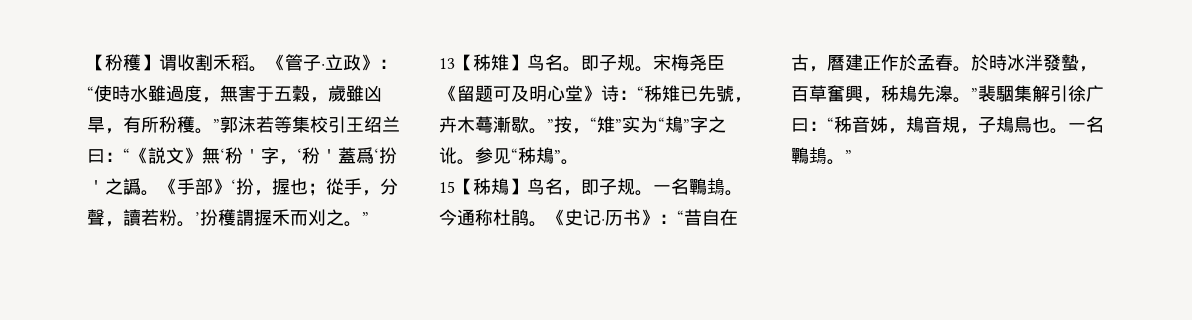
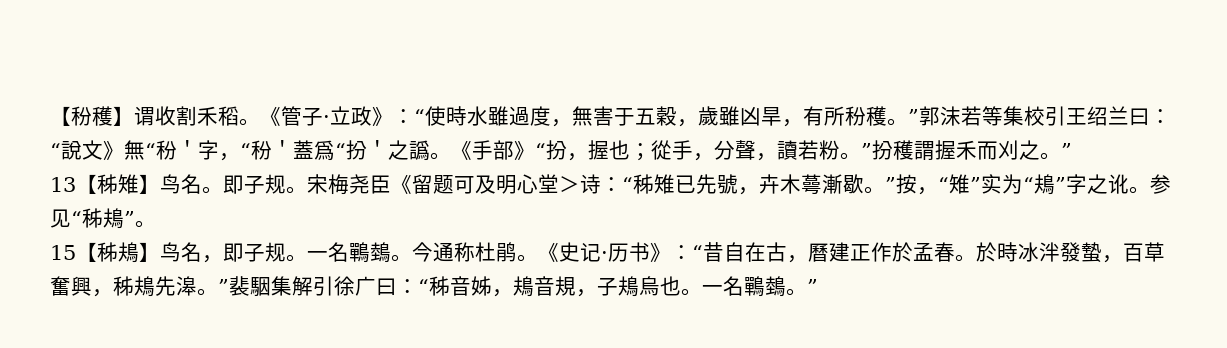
- 《管子·立政》：“使時水雖過度，無害于五穀，歲雖凶旱，有所秎穫。”郭沫若等集校引王绍兰曰：“《説文》無‘秎＇字，‘秎＇蓋爲‘扮＇之譌。
+ 《管子·立政》：“使時水雖過度，無害于五穀，歲雖凶旱，有所秎穫。”郭沫若等集校引王绍兰曰：“說文》無“秎＇字，“秎＇蓋爲“扮＇之譌。
- 《手部》‘扮，握也；從手，分聲，讀若粉。’扮穫謂握禾而刈之。”
+ 《手部》“扮，握也；從手，分聲，讀若粉。”扮穫謂握禾而刈之。”
- 宋梅尧臣《留题可及明心堂》诗：“秭雉已先號，卉木蕚漸歇。”按，“雉”实为“鳺”字之讹。
+ 宋梅尧臣《留题可及明心堂＞诗：“秭雉已先號，卉木蕚漸歇。”按，“雉”实为“鳺”字之讹。
- 15【秭鳺】鸟名，即子规。一名鷤䳏。
+ 15【秭鳺】鸟名，即子规。一名鷤鵱。
- 於時冰泮發蟄，百草奮興，秭鳺先滜。”裴駰集解引徐广曰：“秭音姊，鳺音規，子鳺鳥也。
+ 於時冰泮發蟄，百草奮興，秭鳺先滜。”裴駰集解引徐广曰：“秭音姊，鳺音規，子鳺烏也。
- 一名鷤䳏。”
+ 一名鷤鵱。”

